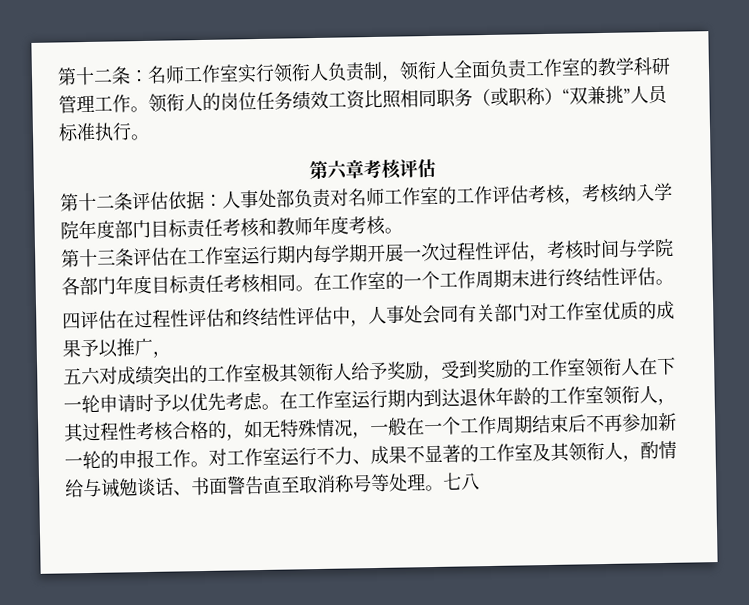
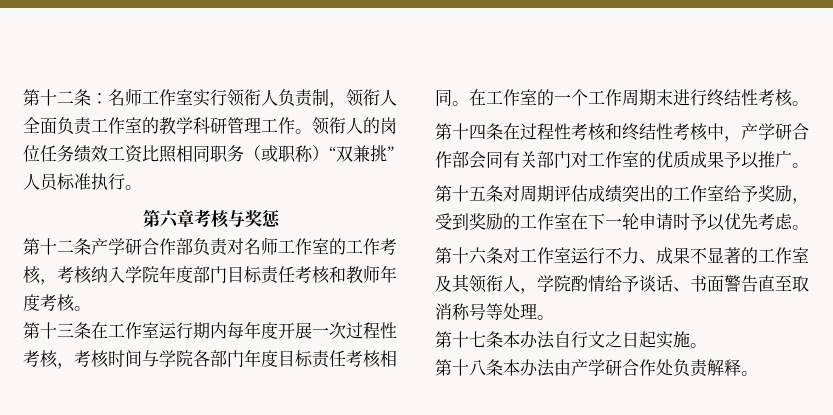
- 第六章考核评估
- 第十二条评估依据：人事处部负责对名师工作室的工作评估考核，考核纳入学院年度部门目标责任考核和教师年度考核。
+ 第六章考核与奖惩
+ 第十二条产学研合作部负责对名师工作室的工作考核，考核纳入学院年度部门目标责任考核和教师年度考核。
- 第十三条评估在工作室运行期内每学期开展一次过程性评估，考核时间与学院各部门年度目标责任考核相同。
+ 第十三条在工作室运行期内每年度开展一次过程性考核，考核时间与学院各部门年度目标责任考核相同。
- 在工作室的一个工作周期末进行终结性评估。
- 四评估在过程性评估和终结性评估中，人事处会同有关部门对工作室优质的成果予以推广，
- 五六对成绩突出的工作室极其领衔人给予奖励，受到奖励的工作室领衔人在下一轮申请时予以优先考虑。在工作室运行期内到达退休年龄的工作室领衔人，其过程性考核合格的，如无特殊情况，一般在一个工作周期结束后不再参加新一轮的申报工作。对工作室运行不力、成果不显著的工作室及其领衔人，酌情给与诫勉谈话、书面警告直至取消称号等处理。七八
+ 在工作室的一个工作周期末进行终结性考核。
+ 第十四条在过程性考核和终结性考核中，产学研合作部会同有关部门对工作室的优质成果予以推广。
+ 第十五条对周期评估成绩突出的工作室给予奖励，受到奖励的工作室在下一轮申请时予以优先考虑。
+ 第十六条对工作室运行不力、成果不显著的工作室及其领衔人，学院酌情给予谈话、书面警告直至取消称号等处理。
+ 第十七条本办法自行文之日起实施。
+ 第十八条本办法由产学研合作处负责解释。

